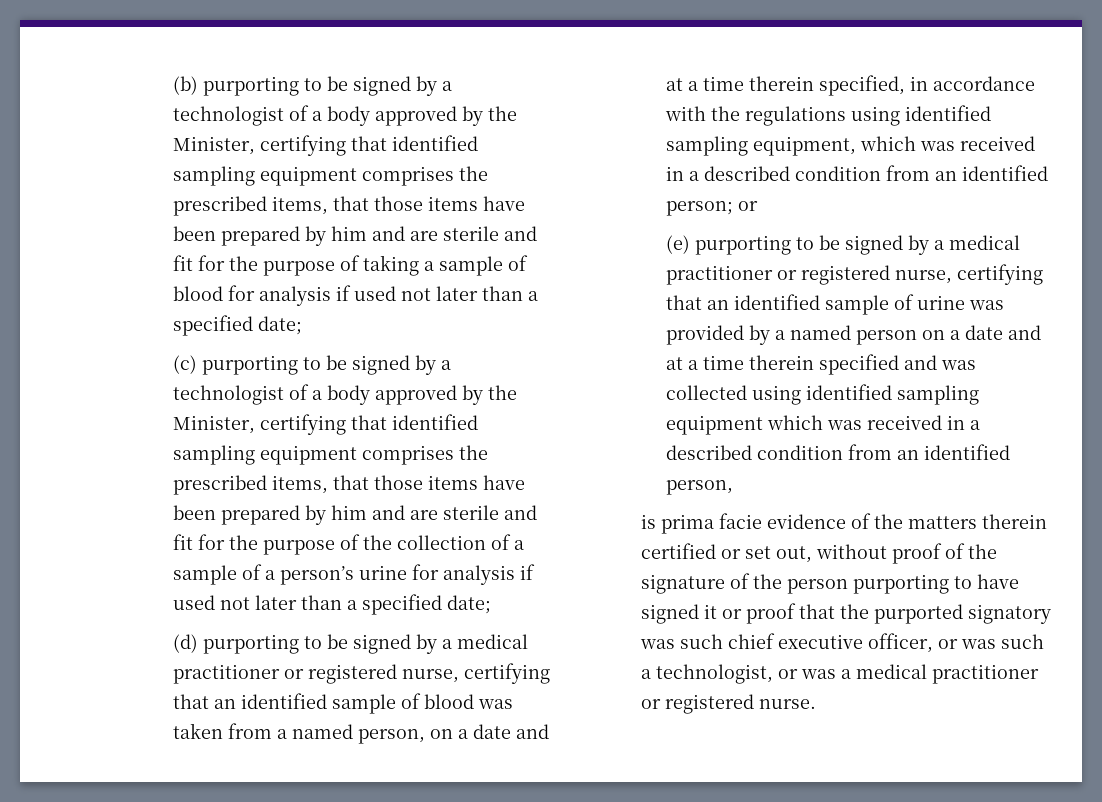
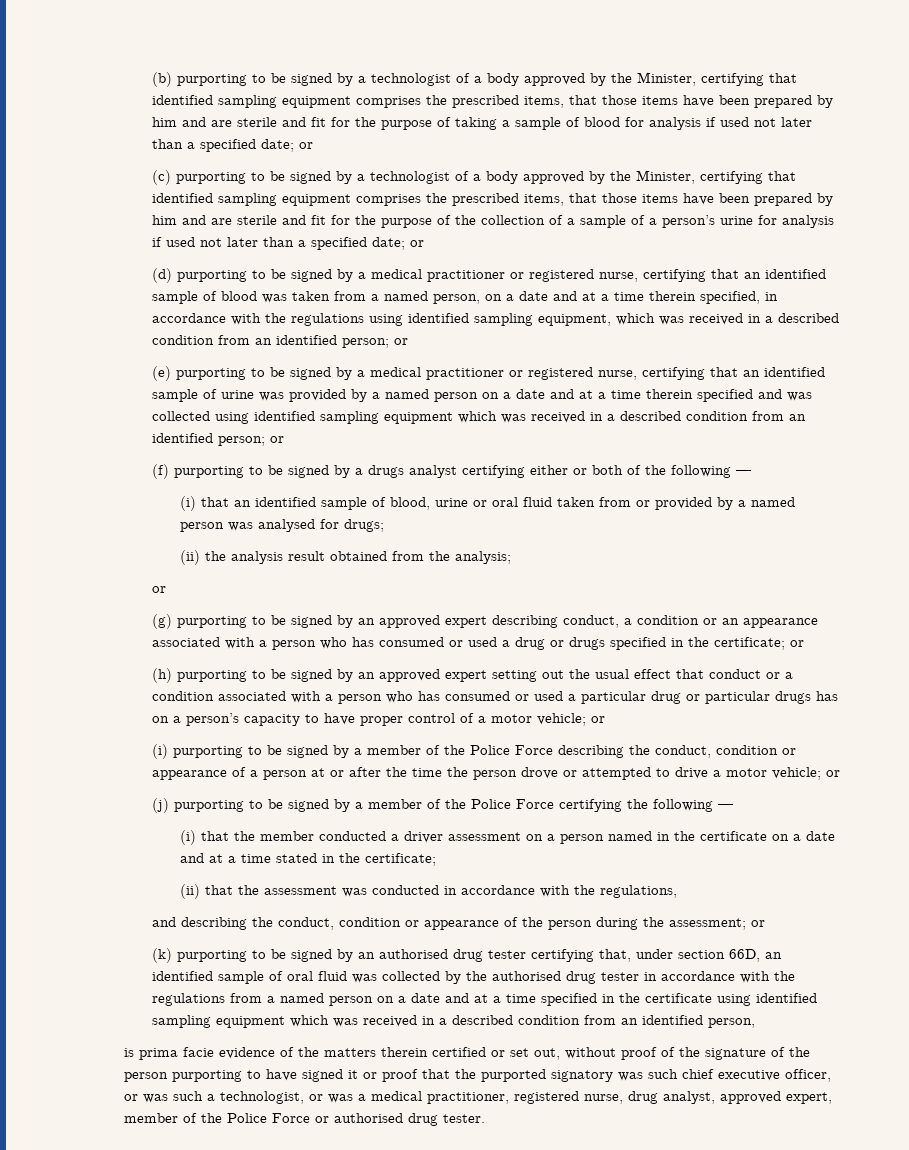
- (b) purporting to be signed by a technologist of a body approved by the Minister, certifying that identified sampling equipment comprises the prescribed items, that those items have been prepared by him and are sterile and fit for the purpose of taking a sample of blood for analysis if used not later than a specified date;
+ (b) purporting to be signed by a technologist of a body approved by the Minister, certifying that identified sampling equipment comprises the prescribed items, that those items have been prepared by him and are sterile and fit for the purpose of taking a sample of blood for analysis if used not later than a specified date; or
- (c) purporting to be signed by a technologist of a body approved by the Minister, certifying that identified sampling equipment comprises the prescribed items, that those items have been prepared by him and are sterile and fit for the purpose of the collection of a sample of a person’s urine for analysis if used not later than a specified date;
+ (c) purporting to be signed by a technologist of a body approved by the Minister, certifying that identified sampling equipment comprises the prescribed items, that those items have been prepared by him and are sterile and fit for the purpose of the collection of a sample of a person’s urine for analysis if used not later than a specified date; or
- (e) purporting to be signed by a medical practitioner or registered nurse, certifying that an identified sample of urine was provided by a named person on a date and at a time therein specified and was collected using identified sampling equipment which was received in a described condition from an identified person,
+ (e) purporting to be signed by a medical practitioner or registered nurse, certifying that an identified sample of urine was provided by a named person on a date and at a time therein specified and was collected using identified sampling equipment which was received in a described condition from an identified person; or
+ (f) purporting to be signed by a drugs analyst certifying either or both of the following —
+ (i) that an identified sample of blood, urine or oral fluid taken from or provided by a named person was analysed for drugs;
+ (ii) the analysis result obtained from the analysis;
+ or
+ (g) purporting to be signed by an approved expert describing conduct, a condition or an appearance associated with a person who has consumed or used a drug or drugs specified in the certificate; or
+ (h) purporting to be signed by an approved expert setting out the usual effect that conduct or a condition associated with a person who has consumed or used a particular drug or particular drugs has on a person’s capacity to have proper control of a motor vehicle; or
+ (i) purporting to be signed by a member of the Police Force describing the conduct, condition or appearance of a person at or after the time the person drove or attempted to drive a motor vehicle; or
+ (j) purporting to be signed by a member of the Police Force certifying the following —
+ (i) that the member conducted a driver assessment on a person named in the certificate on a date and at a time stated in the certificate;
+ (ii) that the assessment was conducted in accordance with the regulations,
+ and describing the conduct, condition or appearance of the person during the assessment; or
+ (k) purporting to be signed by an authorised drug tester certifying that, under section 66D, an identified sample of oral fluid was collected by the authorised drug tester in accordance with the regulations from a named person on a date and at a time specified in the certificate using identified sampling equipment which was received in a described condition from an identified person,
- is prima facie evidence of the matters therein certified or set out, without proof of the signature of the person purporting to have signed it or proof that the purported signatory was such chief executive officer, or was such a technologist, or was a medical practitioner or registered nurse.
+ is prima facie evidence of the matters therein certified or set out, without proof of the signature of the person purporting to have signed it or proof that the purported signatory was such chief executive officer, or was such a technologist, or was a medical practitioner, registered nurse, drug analyst, approved expert, member of the Police Force or authorised drug tester.

